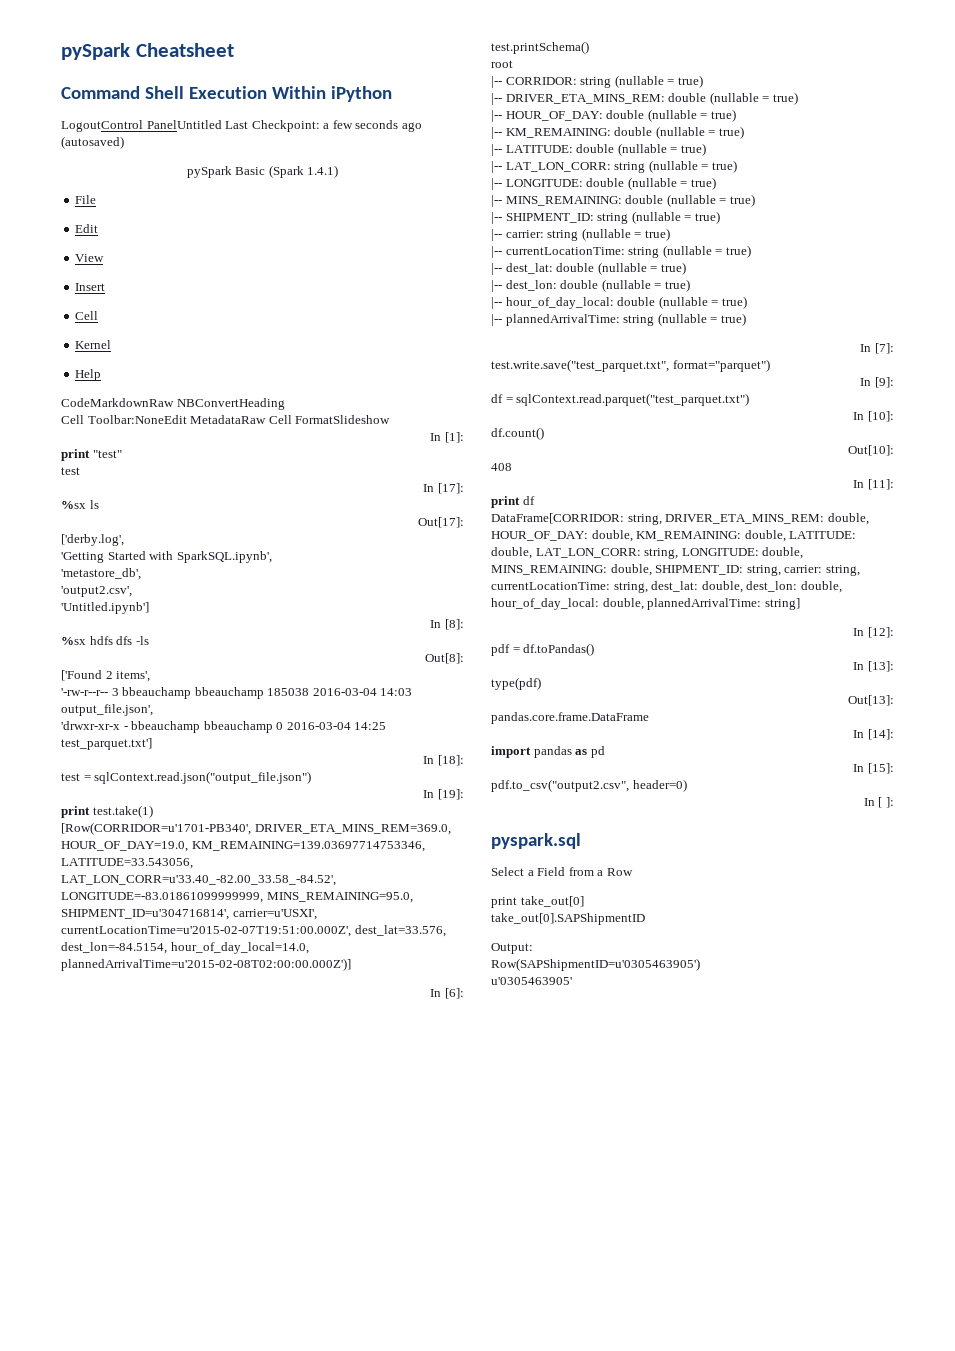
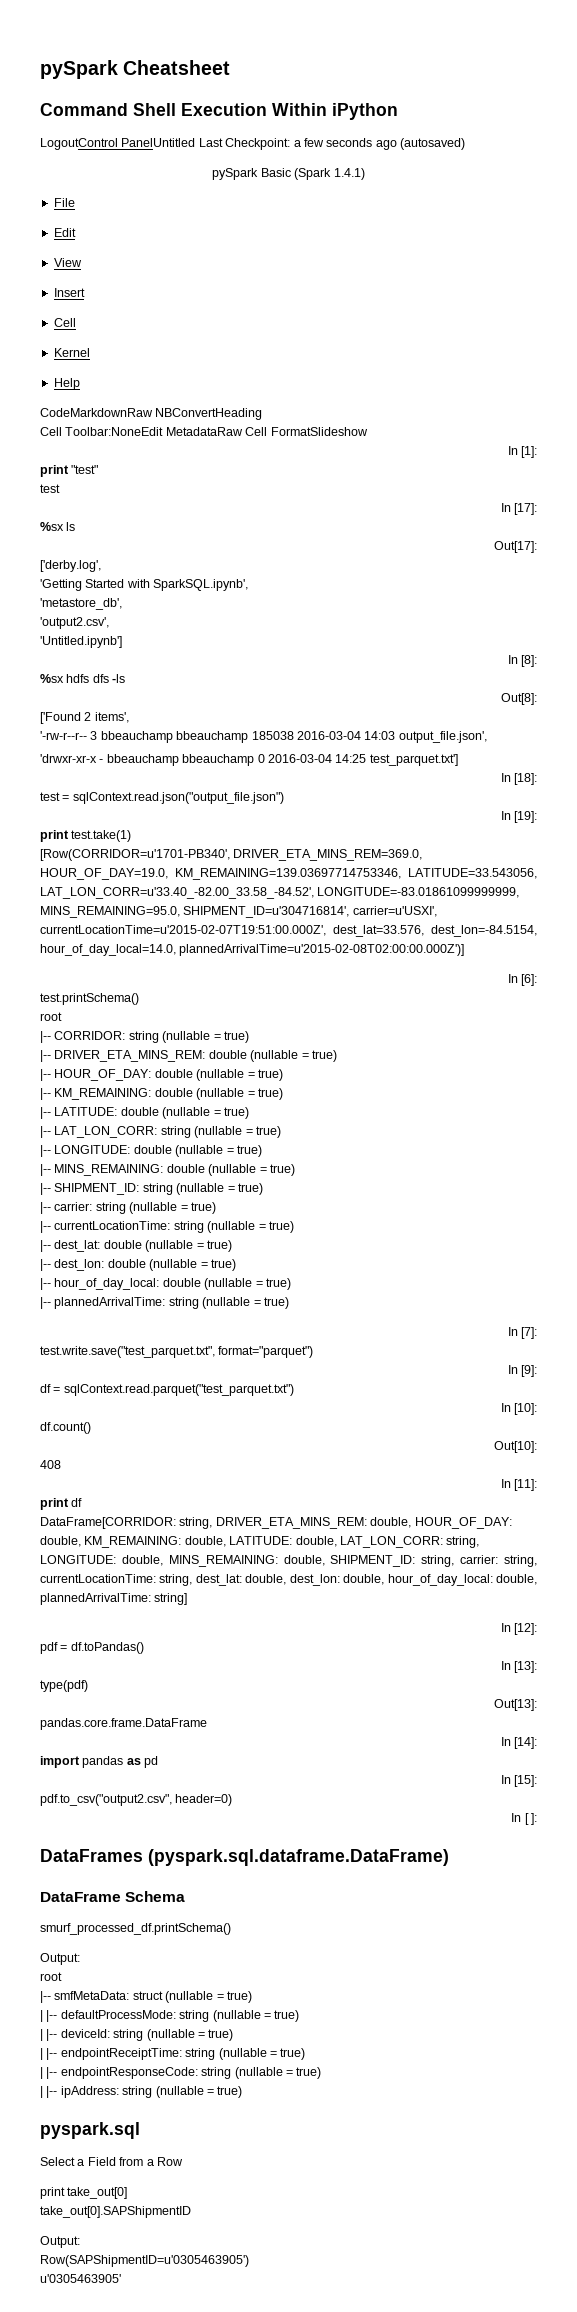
+ DataFrames (pyspark.sql.dataframe.DataFrame)
+ DataFrame Schema
+ smurf_processed_df.printSchema()
+ Output:
+ root
+ |-- smfMetaData: struct (nullable = true)
+ | |-- defaultProcessMode: string (nullable = true)
+ | |-- deviceId: string (nullable = true)
+ | |-- endpointReceiptTime: string (nullable = true)
+ | |-- endpointResponseCode: string (nullable = true)
+ | |-- ipAddress: string (nullable = true)

